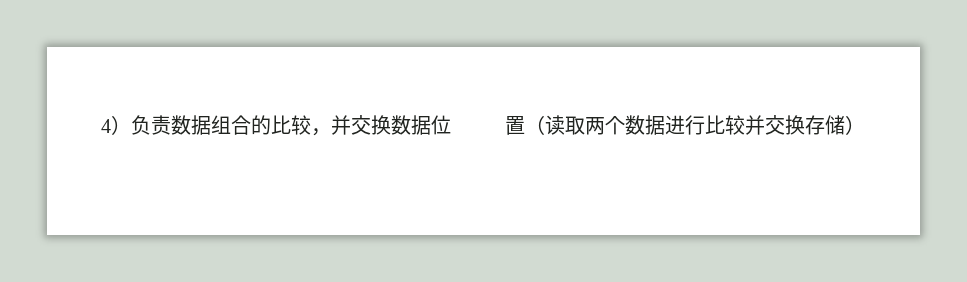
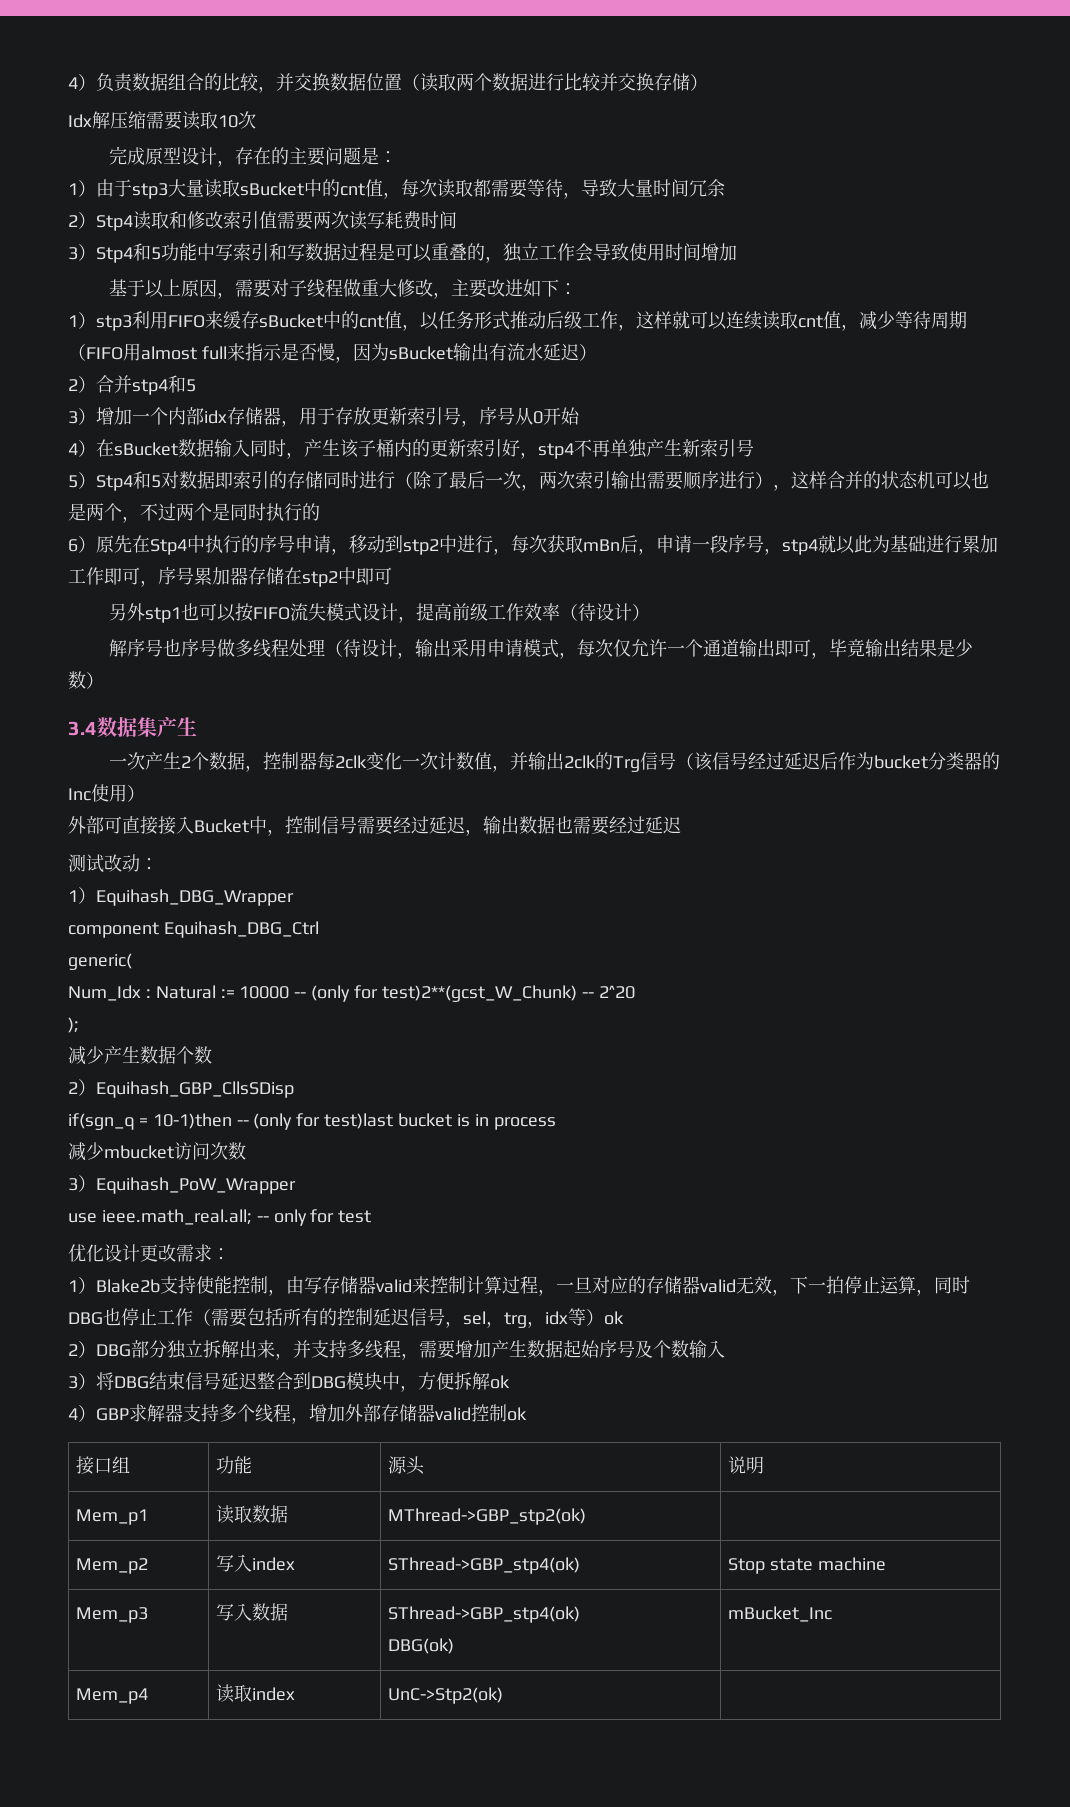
+ Idx解压缩需要读取10次
+ 完成原型设计，存在的主要问题是：
+ 1）由于stp3大量读取sBucket中的cnt值，每次读取都需要等待，导致大量时间冗余
+ 2）Stp4读取和修改索引值需要两次读写耗费时间
+ 3）Stp4和5功能中写索引和写数据过程是可以重叠的，独立工作会导致使用时间增加
+ 基于以上原因，需要对子线程做重大修改，主要改进如下：
+ 1）stp3利用FIFO来缓存sBucket中的cnt值，以任务形式推动后级工作，这样就可以连续读取cnt值，减少等待周期（FIFO用almost full来指示是否慢，因为sBucket输出有流水延迟）
+ 2）合并stp4和5
+ 3）增加一个内部idx存储器，用于存放更新索引号，序号从0开始
+ 4）在sBucket数据输入同时，产生该子桶内的更新索引好，stp4不再单独产生新索引号
+ 5）Stp4和5对数据即索引的存储同时进行（除了最后一次，两次索引输出需要顺序进行），这样合并的状态机可以也是两个，不过两个是同时执行的
+ 6）原先在Stp4中执行的序号申请，移动到stp2中进行，每次获取mBn后，申请一段序号，stp4就以此为基础进行累加工作即可，序号累加器存储在stp2中即可
+ 另外stp1也可以按FIFO流失模式设计，提高前级工作效率（待设计）
+ 解序号也序号做多线程处理（待设计，输出采用申请模式，每次仅允许一个通道输出即可，毕竟输出结果是少数）
+ 3.4数据集产生
+ 一次产生2个数据，控制器每2clk变化一次计数值，并输出2clk的Trg信号（该信号经过延迟后作为bucket分类器的Inc使用）
+ 外部可直接接入Bucket中，控制信号需要经过延迟，输出数据也需要经过延迟
+ 测试改动：
+ 1）Equihash_DBG_Wrapper
+ component Equihash_DBG_Ctrl
+ generic(
+ Num_Idx : Natural := 10000 -- (only for test)2**(gcst_W_Chunk) -- 2^20
+ );
+ 减少产生数据个数
+ 2）Equihash_GBP_CllsSDisp
+ if(sgn_q = 10-1)then -- (only for test)last bucket is in process
+ 减少mbucket访问次数
+ 3）Equihash_PoW_Wrapper
+ use ieee.math_real.all; -- only for test
+ 优化设计更改需求：
+ 1）Blake2b支持使能控制，由写存储器valid来控制计算过程，一旦对应的存储器valid无效，下一拍停止运算，同时DBG也停止工作（需要包括所有的控制延迟信号，sel，trg，idx等）ok
+ 2）DBG部分独立拆解出来，并支持多线程，需要增加产生数据起始序号及个数输入
+ 3）将DBG结束信号延迟整合到DBG模块中，方便拆解ok
+ 4）GBP求解器支持多个线程，增加外部存储器valid控制ok
+ 接口组 | 功能 | 源头 | 说明
+ Mem_p1 | 读取数据 | MThread->GBP_stp2(ok) |
+ Mem_p2 | 写入index | SThread->GBP_stp4(ok) | Stop state machine
+ Mem_p3 | 写入数据 | SThread->GBP_stp4(ok)
+ DBG(ok) | mBucket_Inc
+ Mem_p4 | 读取index | UnC->Stp2(ok) |

